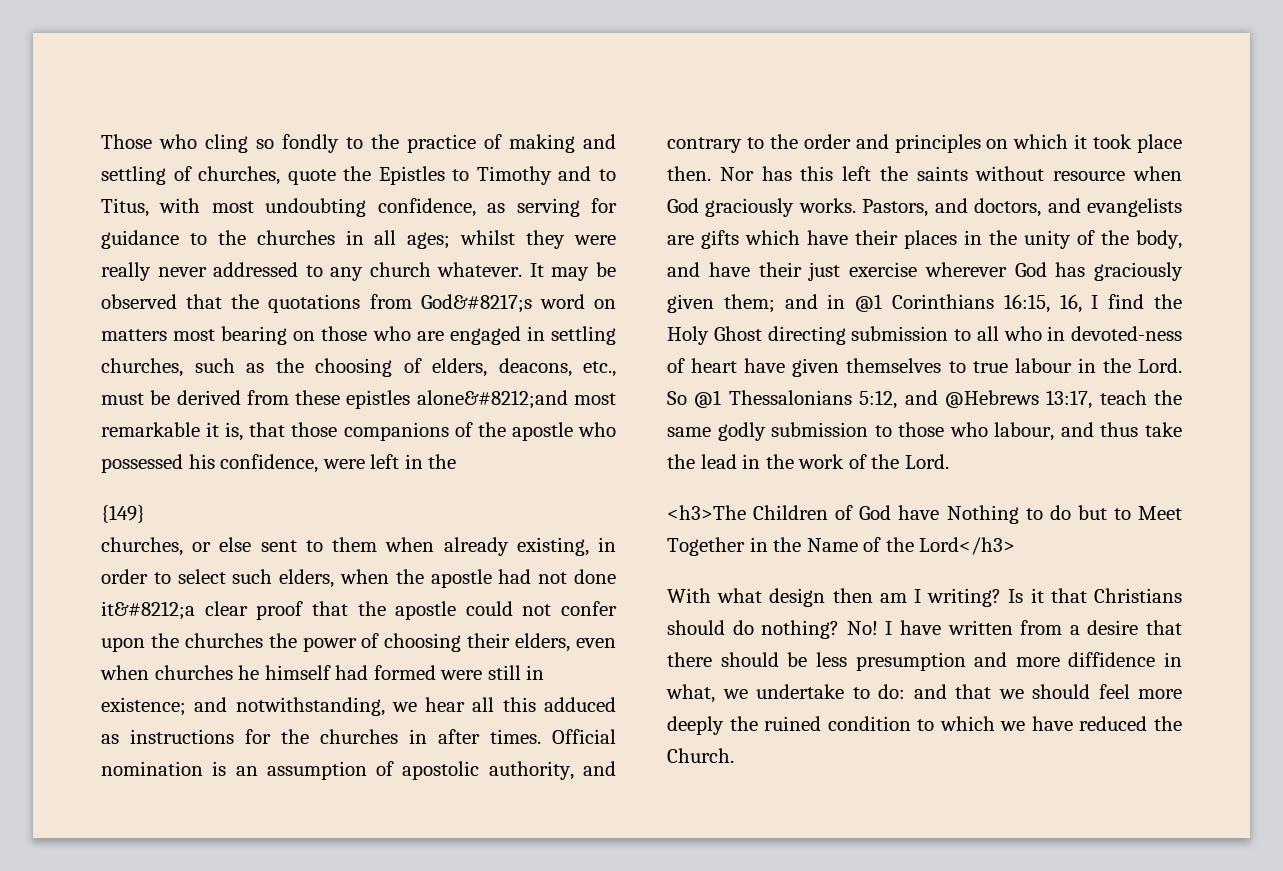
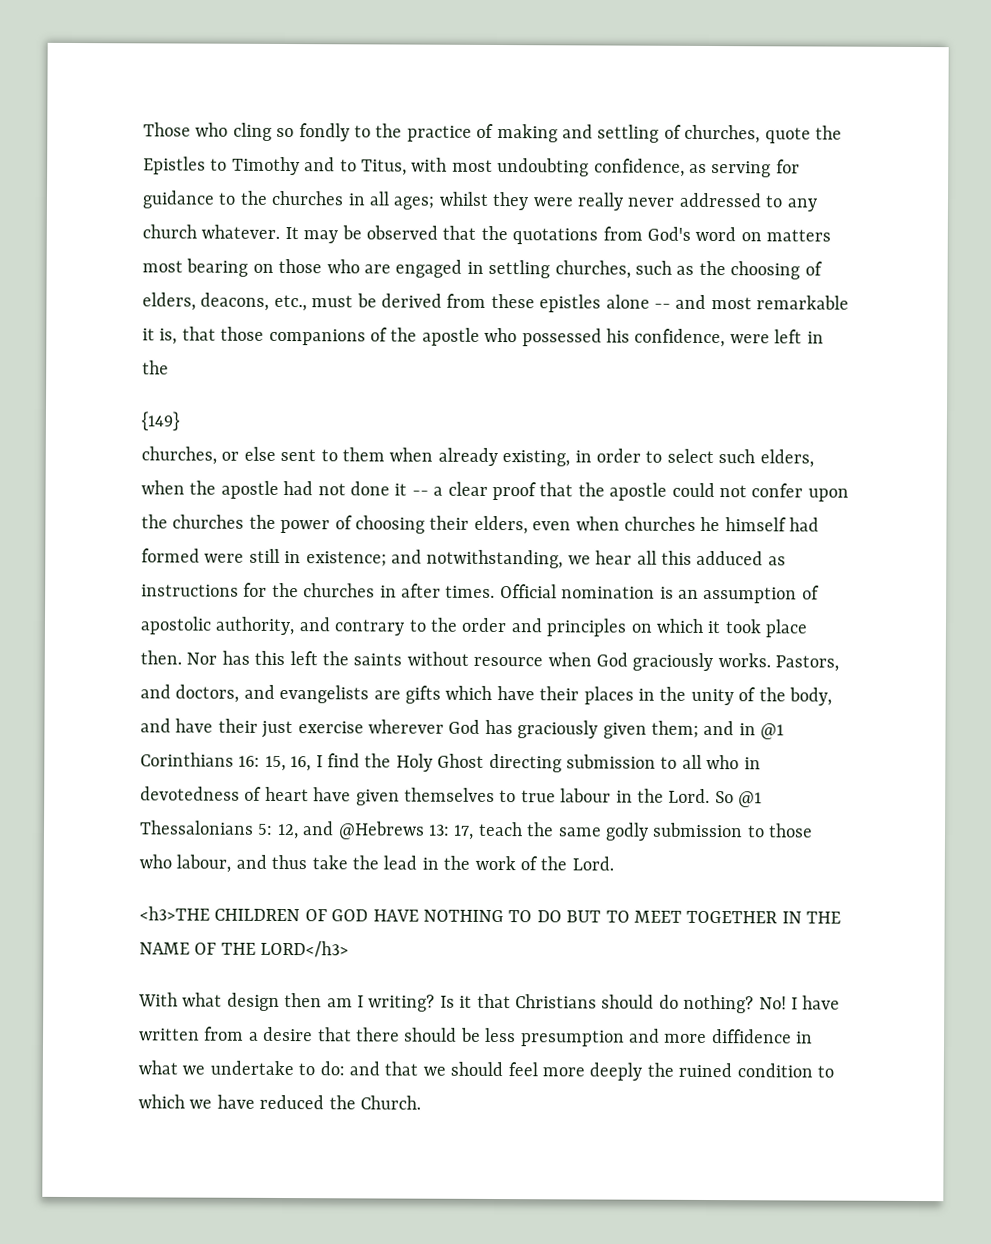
- It may be observed that the quotations from God&#8217;s word on matters most bearing on those who are engaged in settling churches, such as the choosing of elders, deacons, etc., must be derived from these epistles alone&#8212;and most remarkable it is, that those companions of the apostle who possessed his confidence, were left in the
+ It may be observed that the quotations from God's word on matters most bearing on those who are engaged in settling churches, such as the choosing of elders, deacons, etc., must be derived from these epistles alone -- and most remarkable it is, that those companions of the apostle who possessed his confidence, were left in the
- churches, or else sent to them when already existing, in order to select such elders, when the apostle had not done it&#8212;a clear proof that the apostle could not confer upon the churches the power of choosing their elders, even when churches he himself had formed were still in existence;
+ churches, or else sent to them when already existing, in order to select such elders, when the apostle had not done it -- a clear proof that the apostle could not confer upon the churches the power of choosing their elders, even when churches he himself had formed were still in existence;
- Pastors, and doctors, and evangelists are gifts which have their places in the unity of the body, and have their just exercise wherever God has graciously given them; and in @1 Corinthians 16:15, 16, I find the Holy Ghost directing submission to all who in devoted-ness of heart have given themselves to true labour in the Lord.
+ Pastors, and doctors, and evangelists are gifts which have their places in the unity of the body, and have their just exercise wherever God has graciously given them; and in @1 Corinthians 16: 15, 16, I find the Holy Ghost directing submission to all who in devotedness of heart have given themselves to true labour in the Lord.
- So @1 Thessalonians 5:12, and @Hebrews 13:17, teach the same godly submission to those who labour, and thus take the lead in the work of the Lord.
+ So @1 Thessalonians 5: 12, and @Hebrews 13: 17, teach the same godly submission to those who labour, and thus take the lead in the work of the Lord.
- <h3>The Children of God have Nothing to do but to Meet Together in the Name of the Lord</h3>
+ <h3>THE CHILDREN OF GOD HAVE NOTHING TO DO BUT TO MEET TOGETHER IN THE NAME OF THE LORD</h3>
- I have written from a desire that there should be less presumption and more diffidence in what, we undertake to do: and that we should feel more deeply the ruined condition to which we have reduced the Church.
+ I have written from a desire that there should be less presumption and more diffidence in what we undertake to do: and that we should feel more deeply the ruined condition to which we have reduced the Church.

